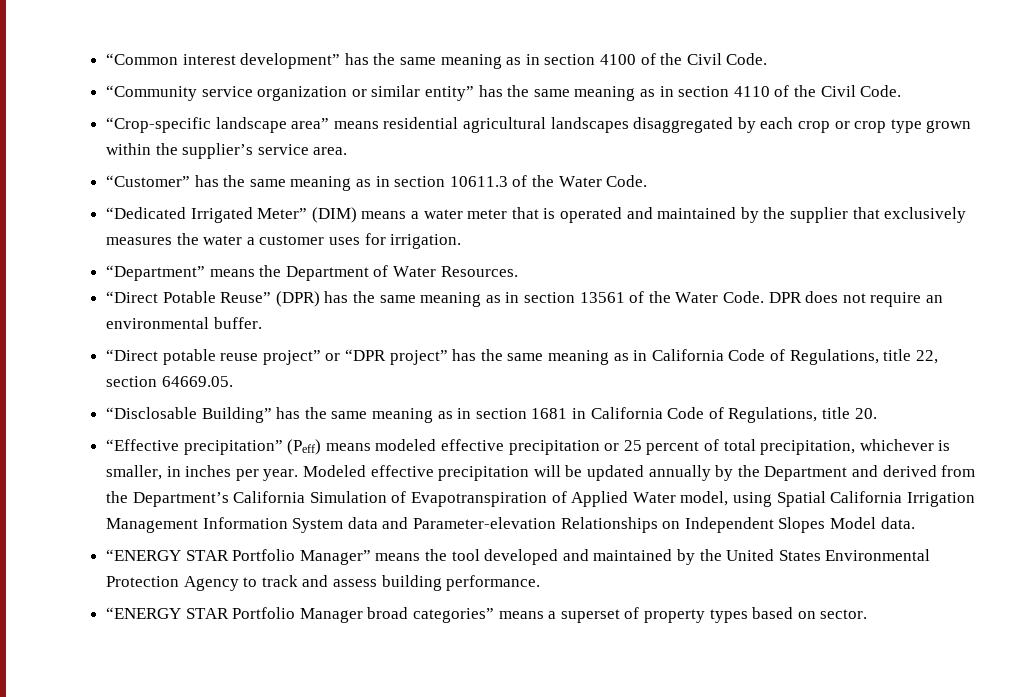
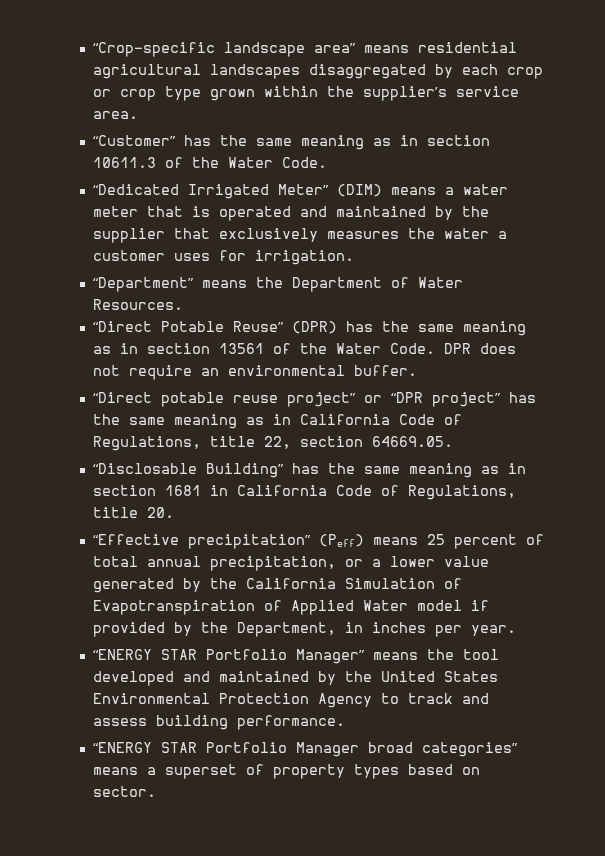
- “Common interest development” has the same meaning as in section 4100 of the Civil Code.
- “Community service organization or similar entity” has the same meaning as in section 4110 of the Civil Code.
- “Effective precipitation” (Peff) means modeled effective precipitation or 25 percent of total precipitation, whichever is smaller, in inches per year. Modeled effective precipitation will be updated annually by the Department and derived from the Department’s California Simulation of Evapotranspiration of Applied Water model, using Spatial California Irrigation Management Information System data and Parameter-elevation Relationships on Independent Slopes Model data.
+ “Effective precipitation” (Peff) means 25 percent of total annual precipitation, or a lower value generated by the California Simulation of Evapotranspiration of Applied Water model if provided by the Department, in inches per year.

